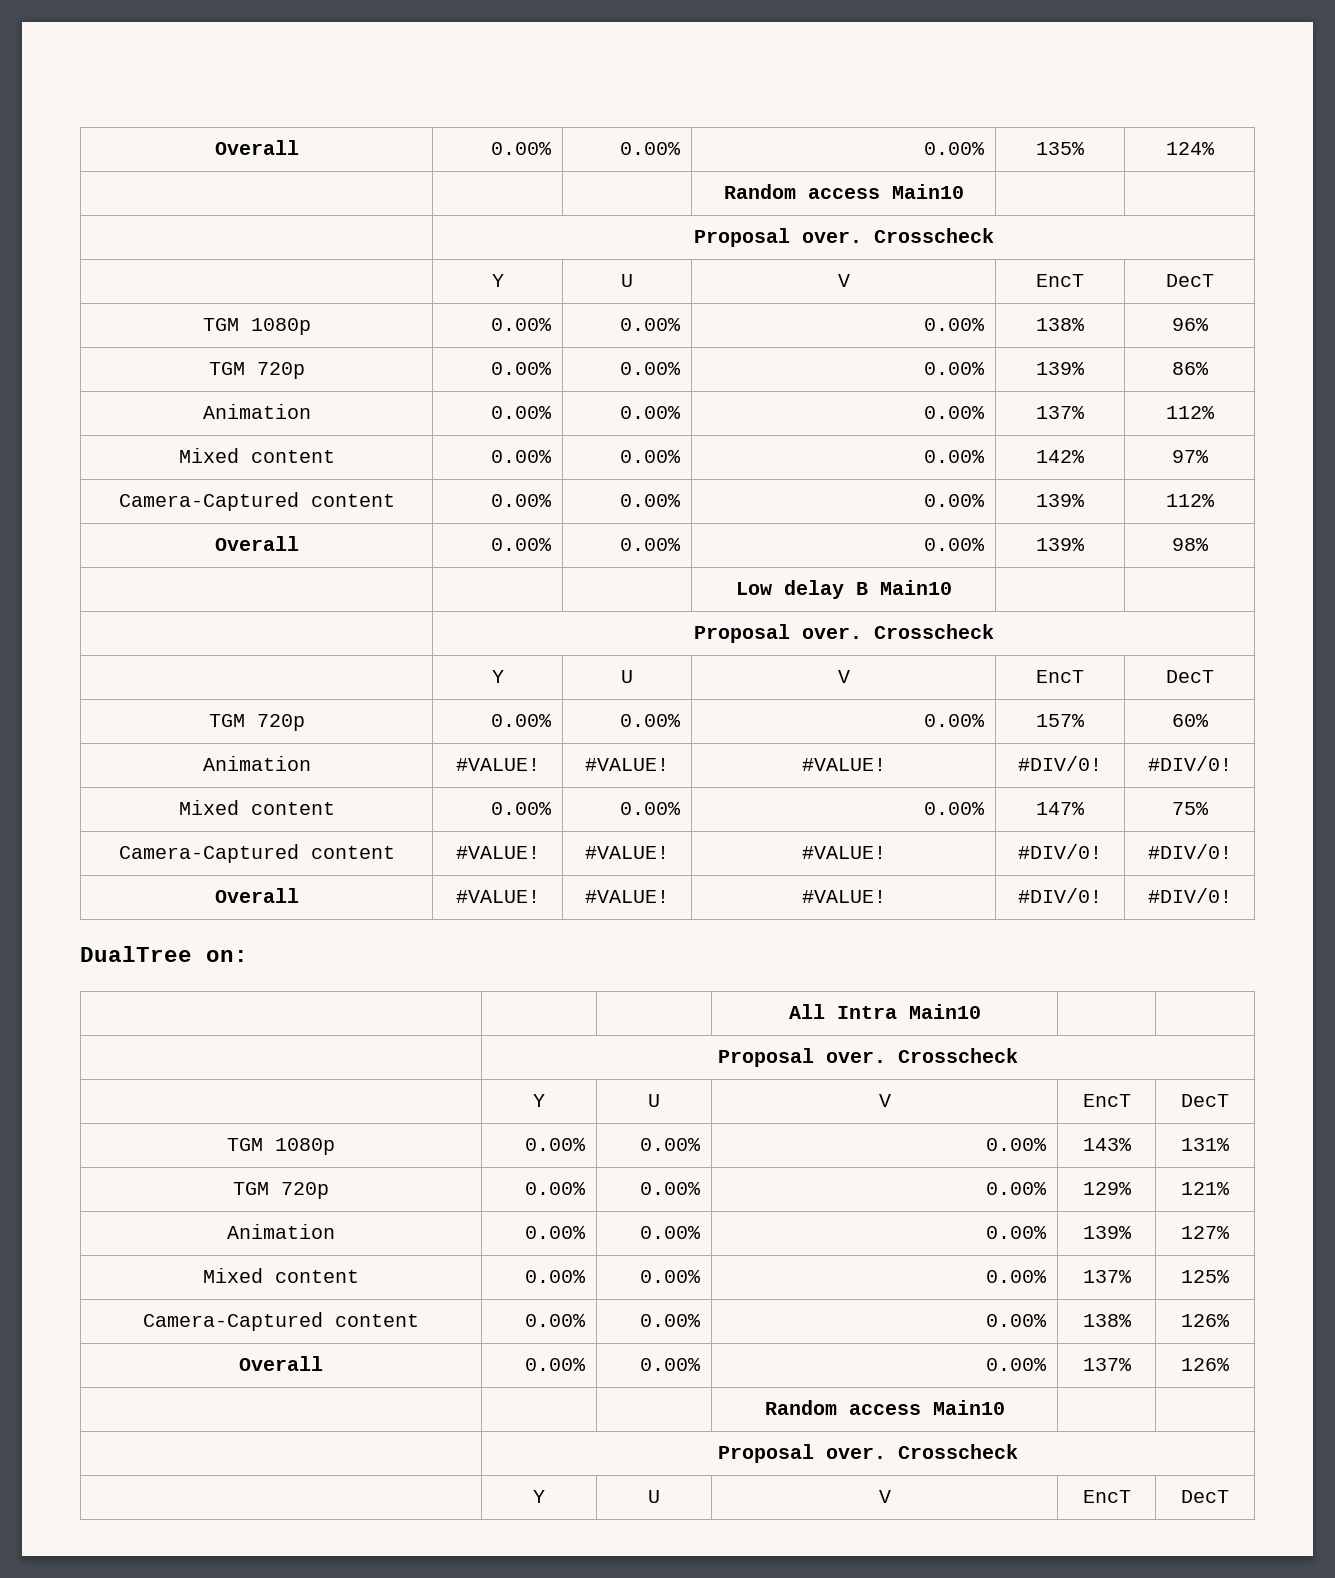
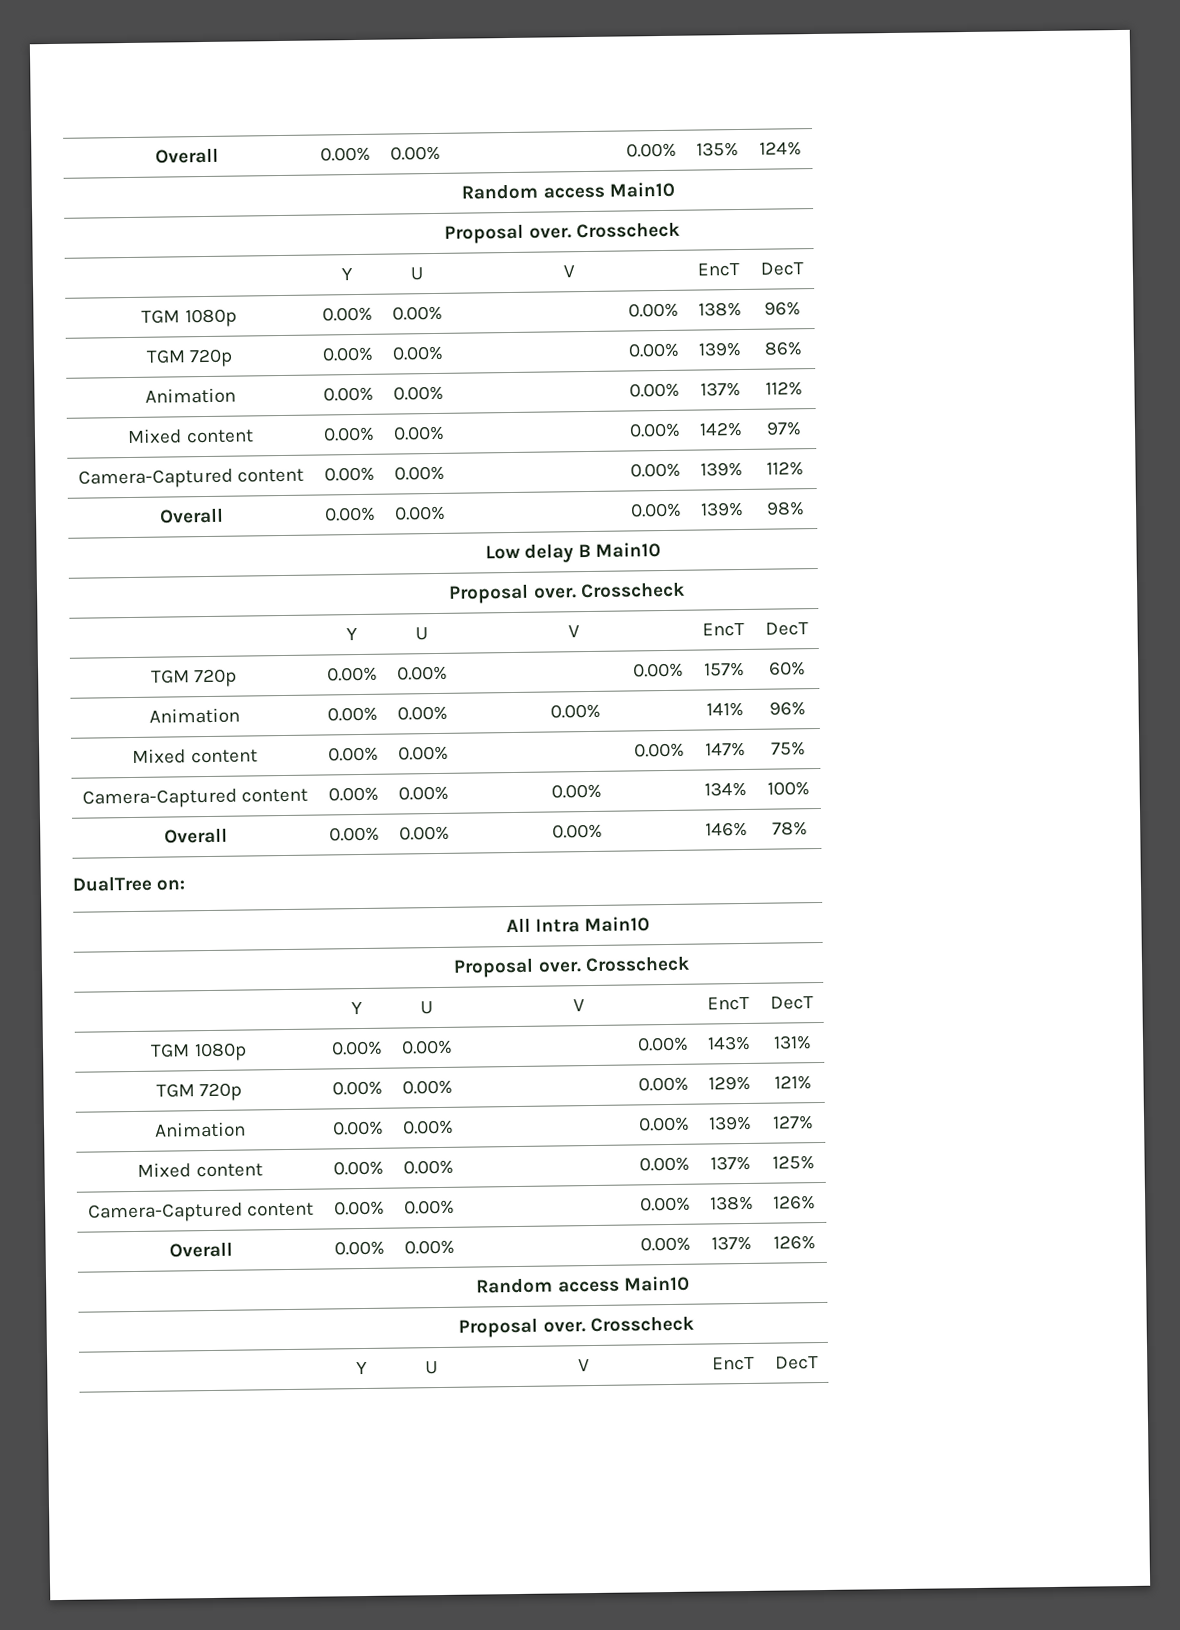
- Animation | #VALUE! | #VALUE! | #VALUE! | #DIV/0! | #DIV/0!
+ Animation | 0.00% | 0.00% | 0.00% | 141% | 96%
- Camera-Captured content | #VALUE! | #VALUE! | #VALUE! | #DIV/0! | #DIV/0!
- Overall | #VALUE! | #VALUE! | #VALUE! | #DIV/0! | #DIV/0!
+ Camera-Captured content | 0.00% | 0.00% | 0.00% | 134% | 100%
+ Overall | 0.00% | 0.00% | 0.00% | 146% | 78%

